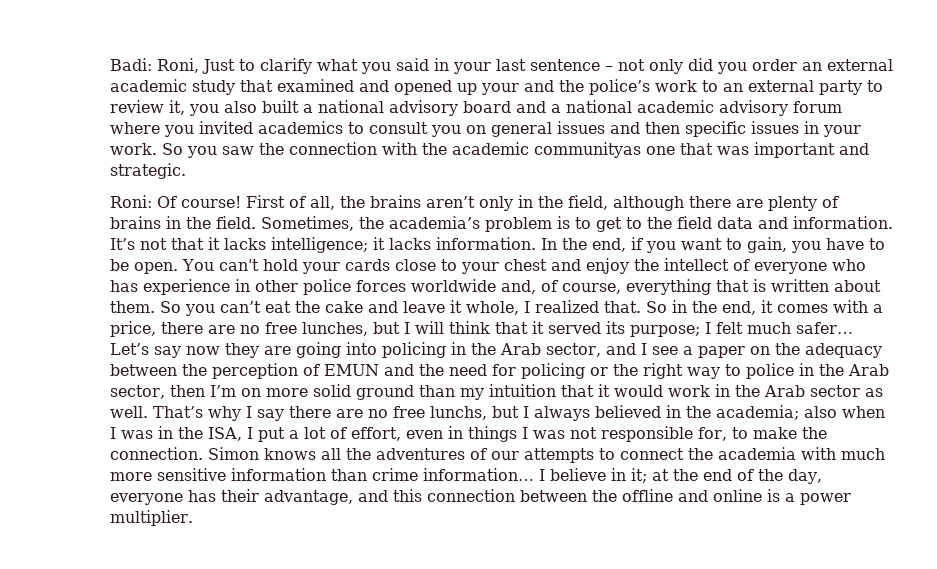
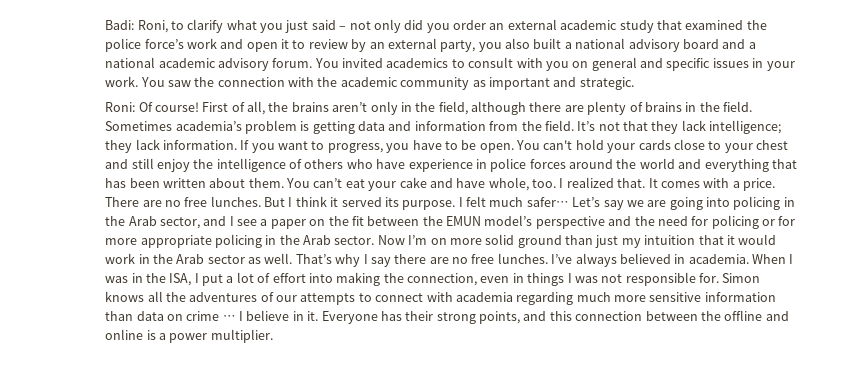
- Badi: Roni, Just to clarify what you said in your last sentence – not only did you order an external academic study that examined and opened up your and the police’s work to an external party to review it, you also built a national advisory board and a national academic advisory forum where you invited academics to consult you on general issues and then specific issues in your work.
+ Badi: Roni, to clarify what you just said – not only did you order an external academic study that examined the police force’s work and open it to review by an external party, you also built a national advisory board and a national academic advisory forum. You invited academics to consult with you on general and specific issues in your work.
- So you saw the connection with the academic communityas one that was important and strategic.
+ You saw the connection with the academic community as important and strategic.
- Sometimes, the academia’s problem is to get to the field data and information. It’s not that it lacks intelligence; it lacks information. In the end, if you want to gain, you have to be open.
+ Sometimes academia’s problem is getting data and information from the field. It’s not that they lack intelligence; they lack information. If you want to progress, you have to be open.
- You can't hold your cards close to your chest and enjoy the intellect of everyone who has experience in other police forces worldwide and, of course, everything that is written about them.
+ You can't hold your cards close to your chest and still enjoy the intelligence of others who have experience in police forces around the world and everything that has been written about them.
- So you can’t eat the cake and leave it whole, I realized that. So in the end, it comes with a price, there are no free lunches, but I will think that it served its purpose; I felt much safer…
+ You can’t eat your cake and have whole, too. I realized that. It comes with a price. There are no free lunches. But I think it served its purpose. I felt much safer…
- Let’s say now they are going into policing in the Arab sector, and I see a paper on the adequacy between the perception of EMUN and the need for policing or the right way to police in the Arab sector, then I’m on more solid ground than my intuition that it would work in the Arab sector as well.
+ Let’s say we are going into policing in the Arab sector, and I see a paper on the fit between the EMUN model’s perspective and the need for policing or for more appropriate policing in the Arab sector. Now I’m on more solid ground than just my intuition that it would work in the Arab sector as well.
- That’s why I say there are no free lunchs, but I always believed in the academia; also when I was in the ISA, I put a lot of effort, even in things I was not responsible for, to make the connection.
+ That’s why I say there are no free lunches. I’ve always believed in academia. When I was in the ISA, I put a lot of effort into making the connection, even in things I was not responsible for.
- Simon knows all the adventures of our attempts to connect the academia with much more sensitive information than crime information… I believe in it; at the end of the day, everyone has their advantage, and this connection between the offline and online is a power multiplier.
+ Simon knows all the adventures of our attempts to connect with academia regarding much more sensitive information than data on crime … I believe in it. Everyone has their strong points, and this connection between the offline and online is a power multiplier.

